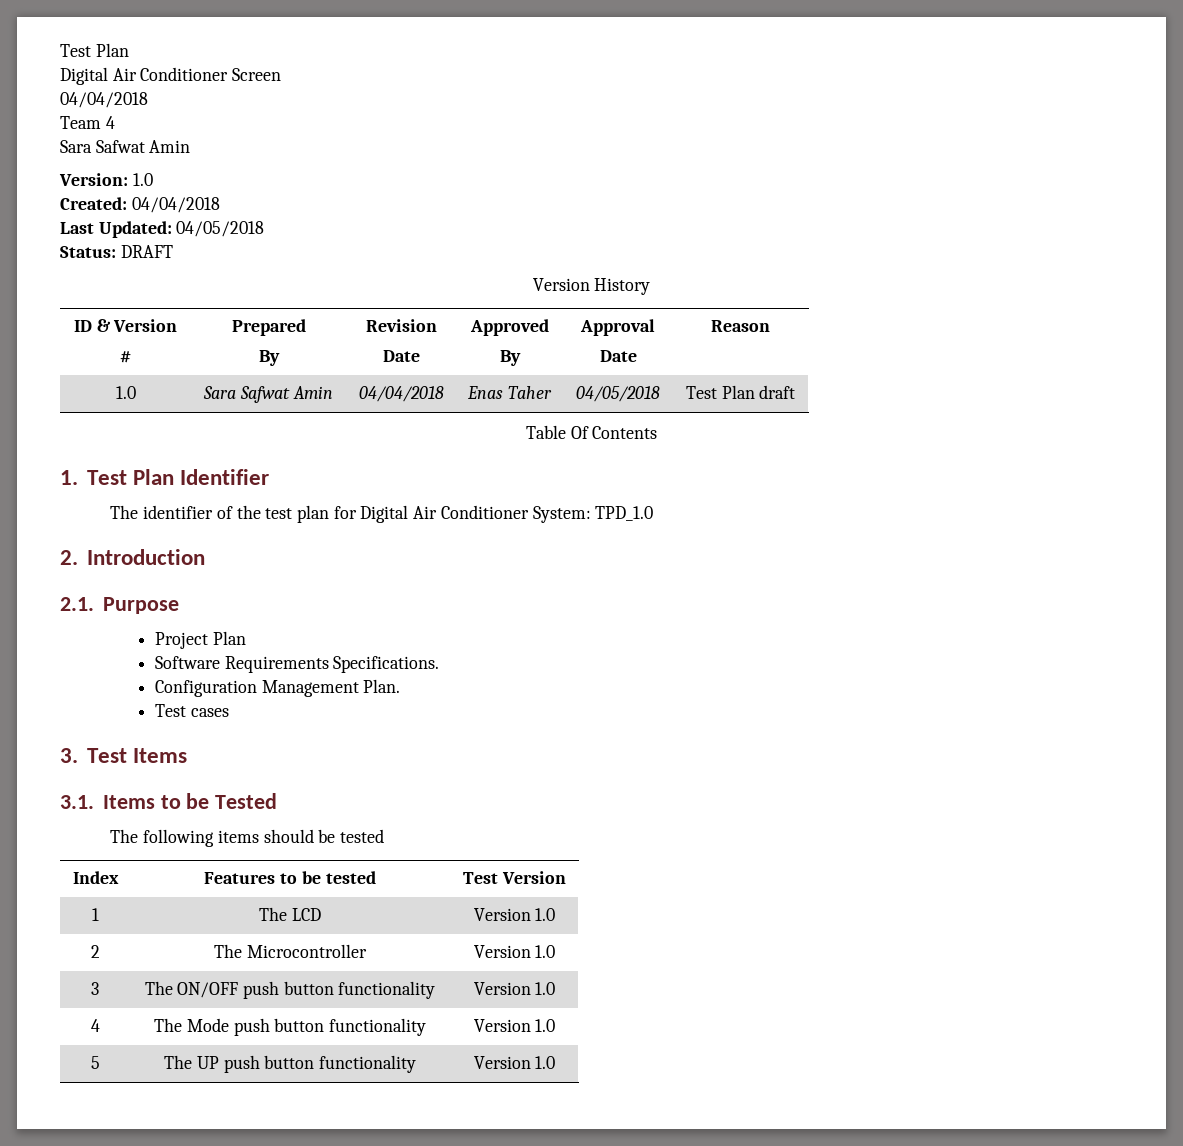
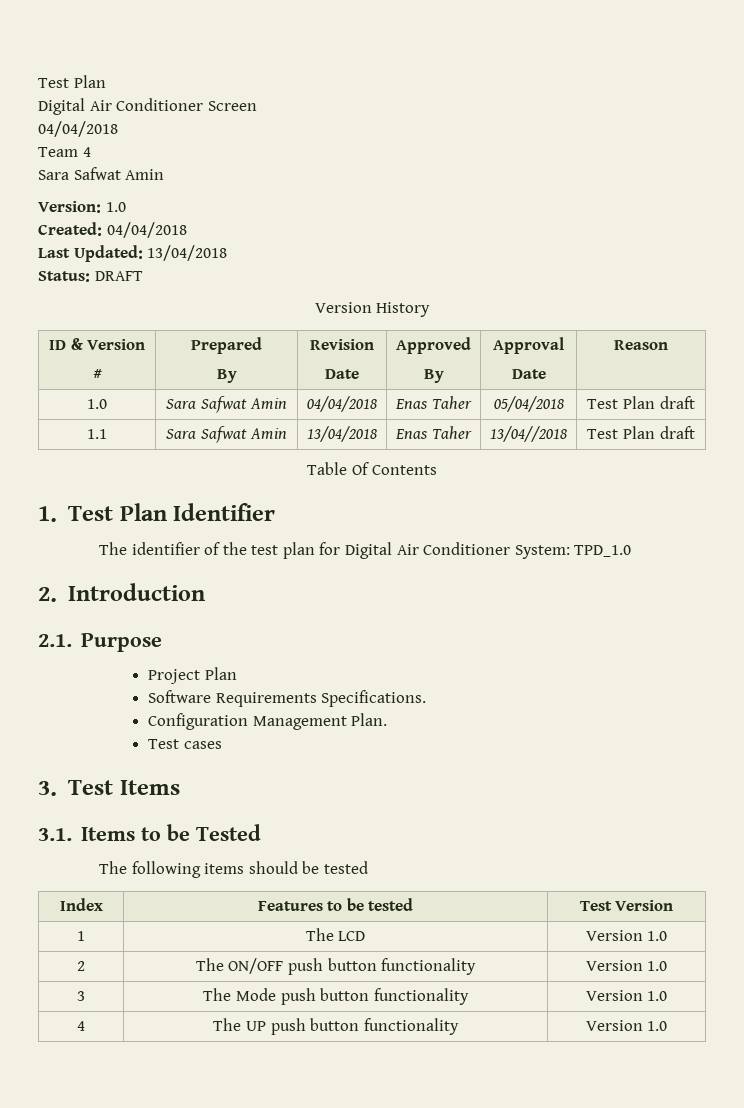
- Last Updated: 04/05/2018
+ Last Updated: 13/04/2018
- 1.0 | Sara Safwat Amin | 04/04/2018 | Enas Taher | 04/05/2018 | Test Plan draft
+ 1.0 | Sara Safwat Amin | 04/04/2018 | Enas Taher | 05/04/2018 | Test Plan draft
+ 1.1 | Sara Safwat Amin | 13/04/2018 | Enas Taher | 13/04//2018 | Test Plan draft
- 2 | The Microcontroller | Version 1.0
+ 2 | The ON/OFF push button functionality | Version 1.0
- 3 | The ON/OFF push button functionality | Version 1.0
+ 3 | The Mode push button functionality | Version 1.0
- 4 | The Mode push button functionality | Version 1.0
- 5 | The UP push button functionality | Version 1.0
+ 4 | The UP push button functionality | Version 1.0

